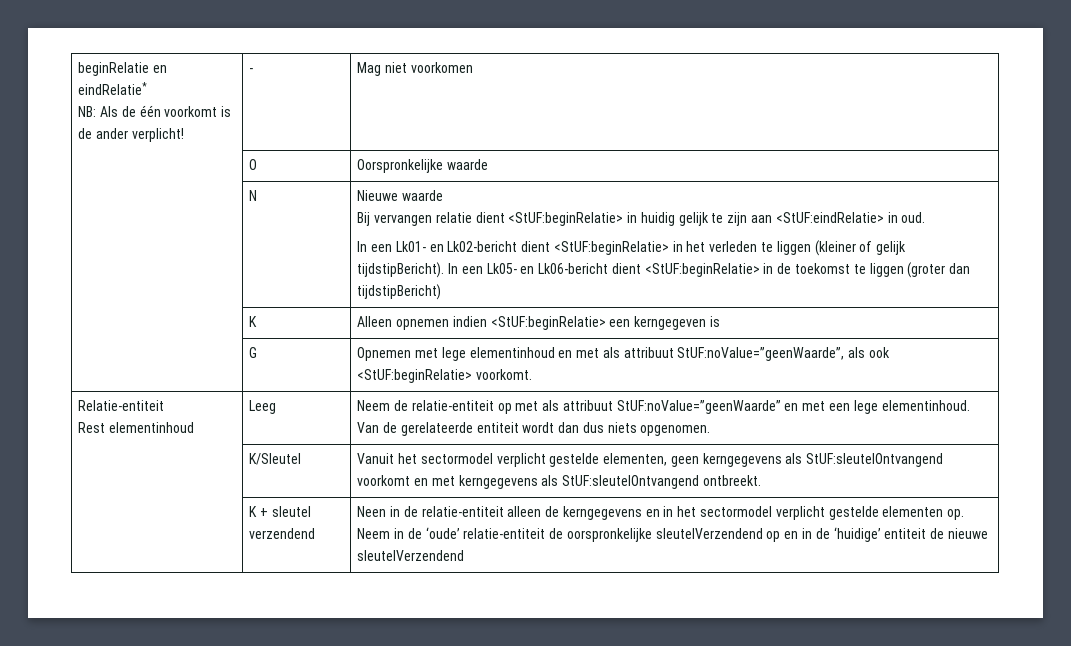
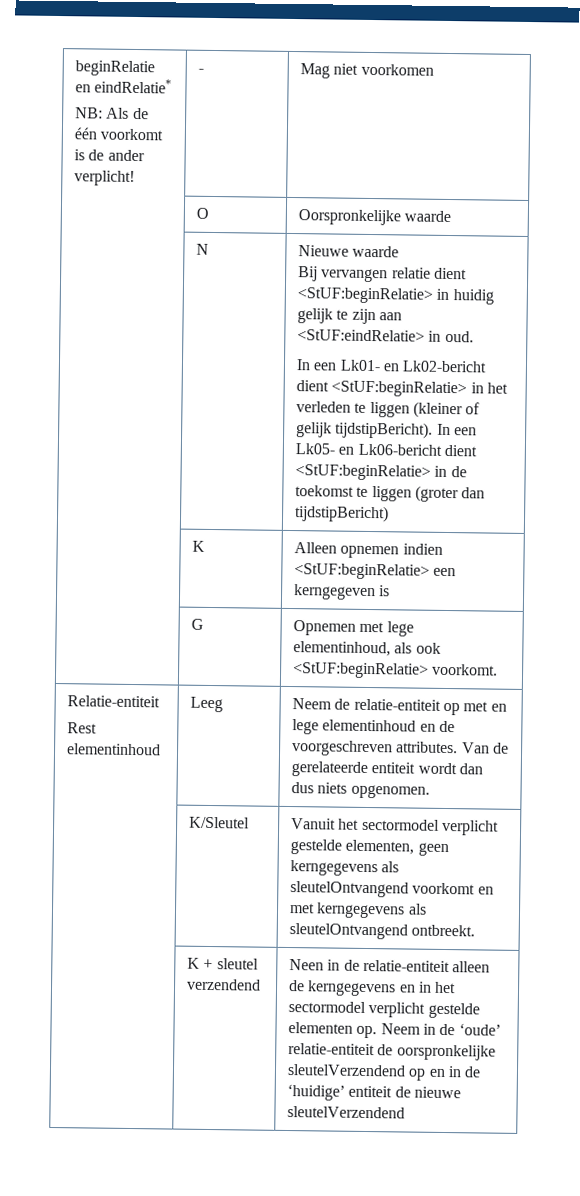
- | G | Opnemen met lege elementinhoud en met als attribuut StUF:noValue=”geenWaarde”, als ook <StUF:beginRelatie> voorkomt.
+ | G | Opnemen met lege elementinhoud, als ook <StUF:beginRelatie> voorkomt.
  Relatie-entiteit
- Rest elementinhoud | Leeg | Neem de relatie-entiteit op met als attribuut StUF:noValue=”geenWaarde” en met een lege elementinhoud. Van de gerelateerde entiteit wordt dan dus niets opgenomen.
+ Rest elementinhoud | Leeg | Neem de relatie-entiteit op met en lege elementinhoud en de voorgeschreven attributes. Van de gerelateerde entiteit wordt dan dus niets opgenomen.
- | K/Sleutel | Vanuit het sectormodel verplicht gestelde elementen, geen kerngegevens als StUF:sleutelOntvangend voorkomt en met kerngegevens als StUF:sleutelOntvangend ontbreekt.
+ | K/Sleutel | Vanuit het sectormodel verplicht gestelde elementen, geen kerngegevens als sleutelOntvangend voorkomt en met kerngegevens als sleutelOntvangend ontbreekt.

